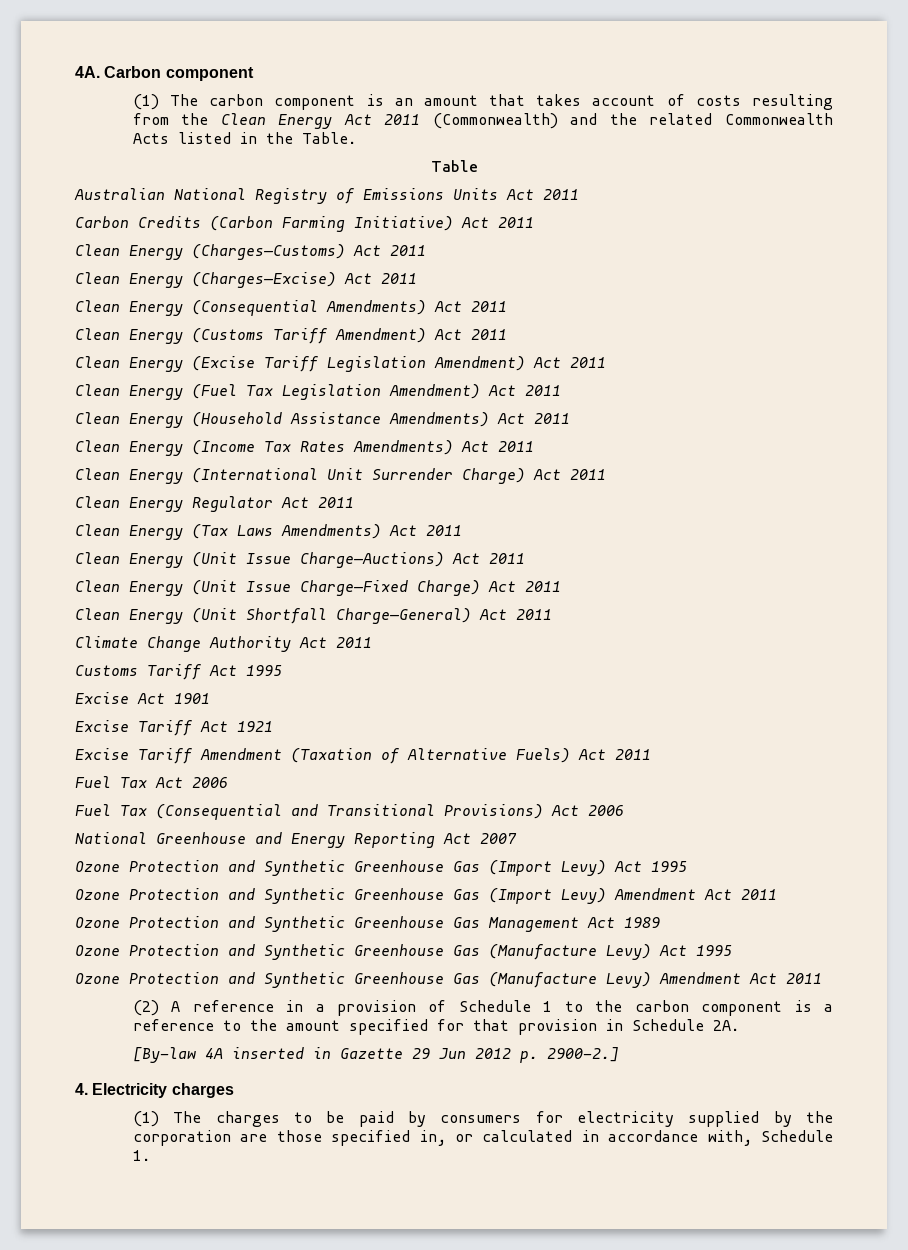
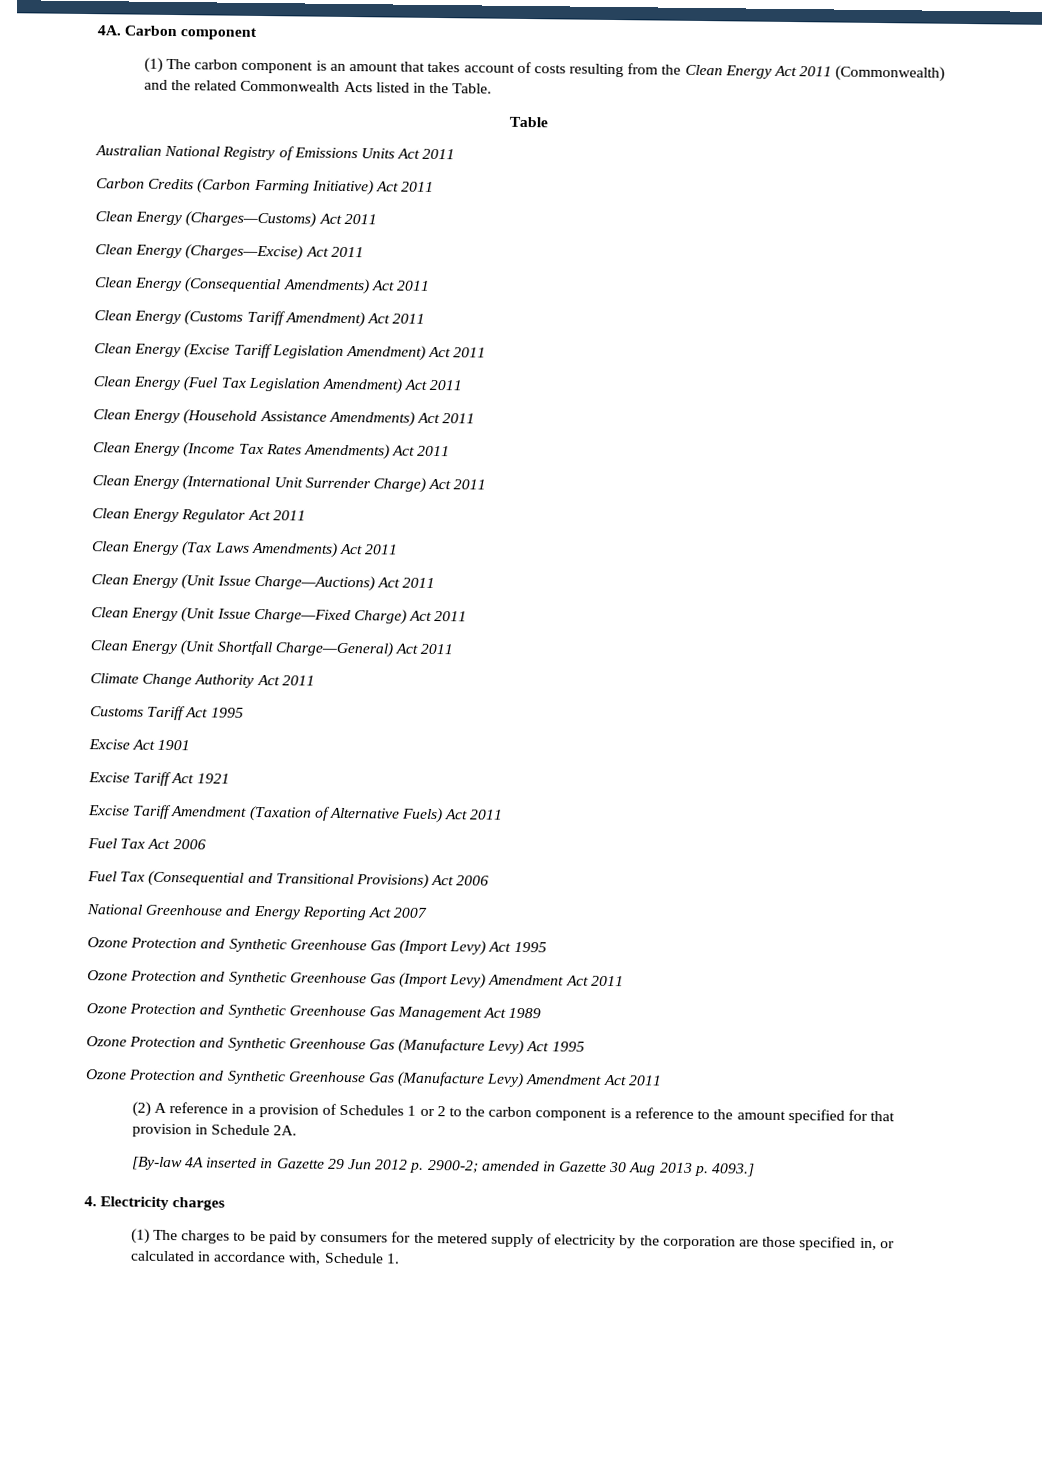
- (2) A reference in a provision of Schedule 1 to the carbon component is a reference to the amount specified for that provision in Schedule 2A.
+ (2) A reference in a provision of Schedules 1 or 2 to the carbon component is a reference to the amount specified for that provision in Schedule 2A.
- [By-law 4A inserted in Gazette 29 Jun 2012 p. 2900-2.]
+ [By-law 4A inserted in Gazette 29 Jun 2012 p. 2900-2; amended in Gazette 30 Aug 2013 p. 4093.]
- (1) The charges to be paid by consumers for electricity supplied by the corporation are those specified in, or calculated in accordance with, Schedule 1.
+ (1) The charges to be paid by consumers for the metered supply of electricity by the corporation are those specified in, or calculated in accordance with, Schedule 1.

